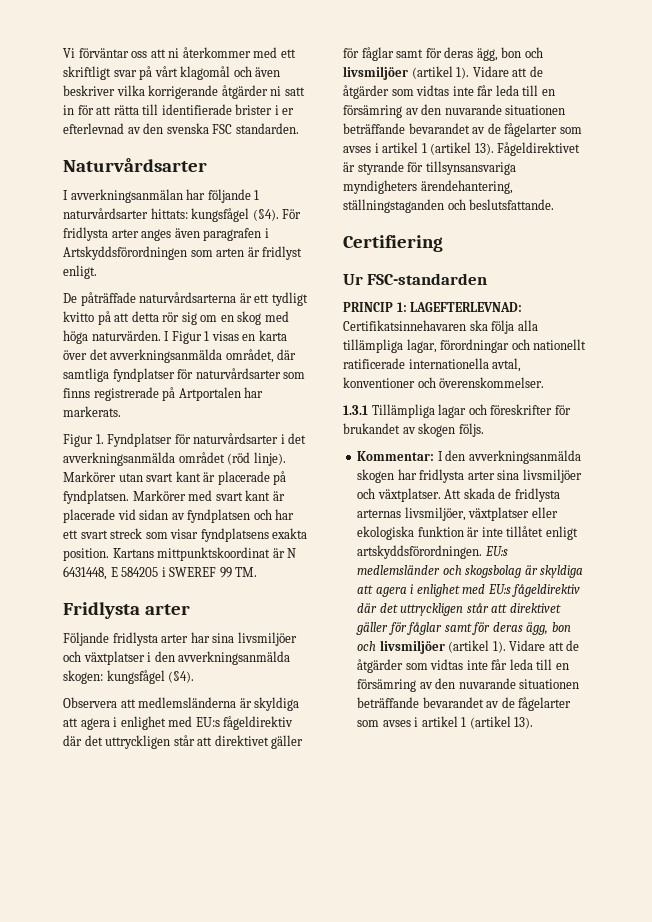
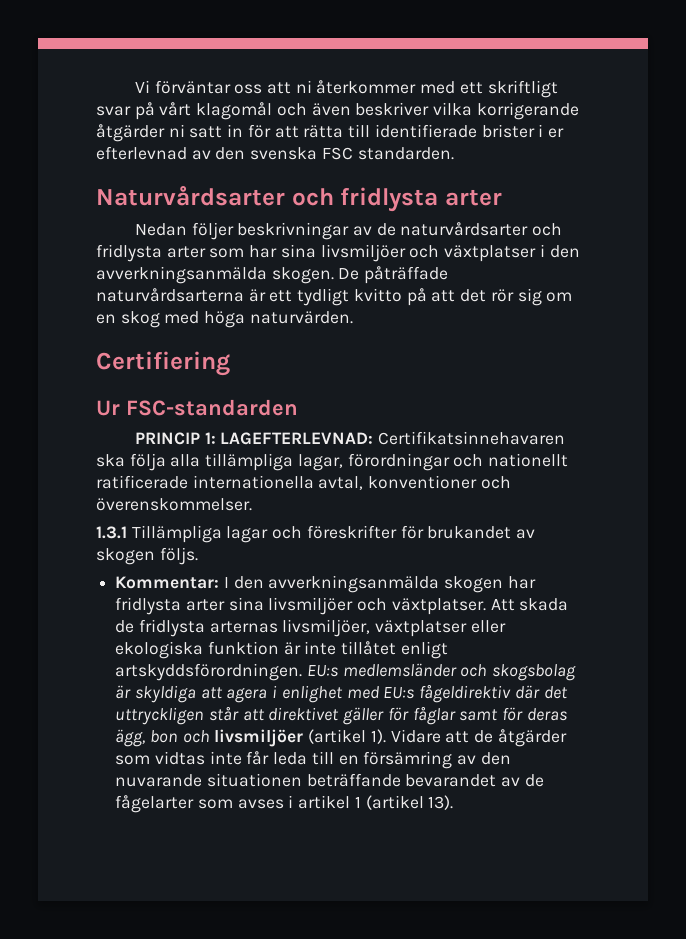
- Naturvårdsarter
- I avverkningsanmälan har följande 1 naturvårdsarter hittats: kungsfågel (§4). För fridlysta arter anges även paragrafen i Artskyddsförordningen som arten är fridlyst enligt.
- De påträffade naturvårdsarterna är ett tydligt kvitto på att detta rör sig om en skog med höga naturvärden. I Figur 1 visas en karta över det avverkningsanmälda området, där samtliga fyndplatser för naturvårdsarter som finns registrerade på Artportalen har markerats.
- Figur 1. Fyndplatser för naturvårdsarter i det avverkningsanmälda området (röd linje). Markörer utan svart kant är placerade på fyndplatsen. Markörer med svart kant är placerade vid sidan av fyndplatsen och har ett svart streck som visar fyndplatsens exakta position. Kartans mittpunktskoordinat är N 6431448, E 584205 i SWEREF 99 TM.
- Fridlysta arter
- Följande fridlysta arter har sina livsmiljöer och växtplatser i den avverkningsanmälda skogen: kungsfågel (§4).
- Observera att medlemsländerna är skyldiga att agera i enlighet med EU:s fågeldirektiv där det uttryckligen står att direktivet gäller för fåglar samt för deras ägg, bon och livsmiljöer (artikel 1). Vidare att de åtgärder som vidtas inte får leda till en försämring av den nuvarande situationen beträffande bevarandet av de fågelarter som avses i artikel 1 (artikel 13). Fågeldirektivet är styrande för tillsynsansvariga myndigheters ärendehantering, ställningstaganden och beslutsfattande.
+ Naturvårdsarter och fridlysta arter
+ Nedan följer beskrivningar av de naturvårdsarter och fridlysta arter som har sina livsmiljöer och växtplatser i den avverkningsanmälda skogen. De påträffade naturvårdsarterna är ett tydligt kvitto på att det rör sig om en skog med höga naturvärden.

